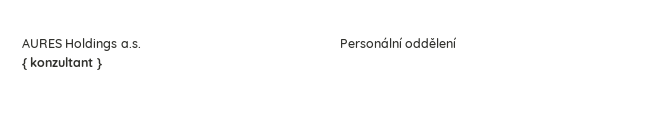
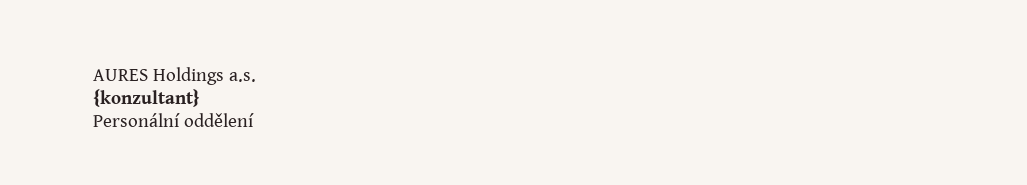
- { konzultant }
+ {konzultant}

